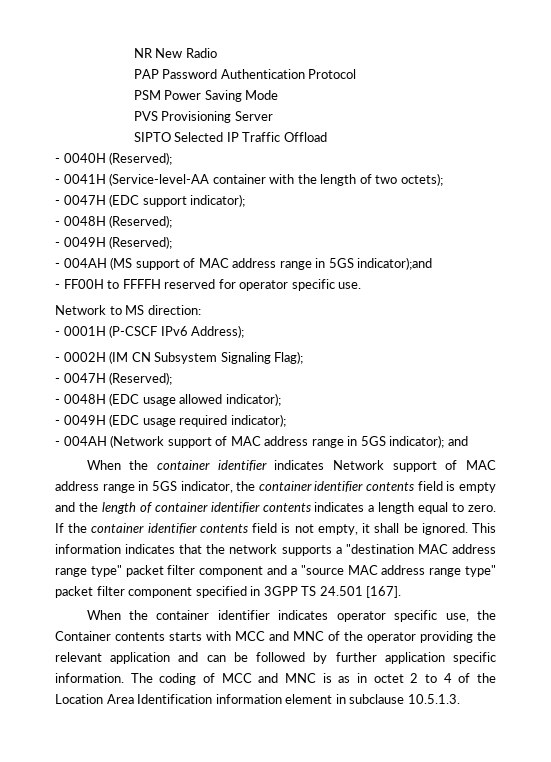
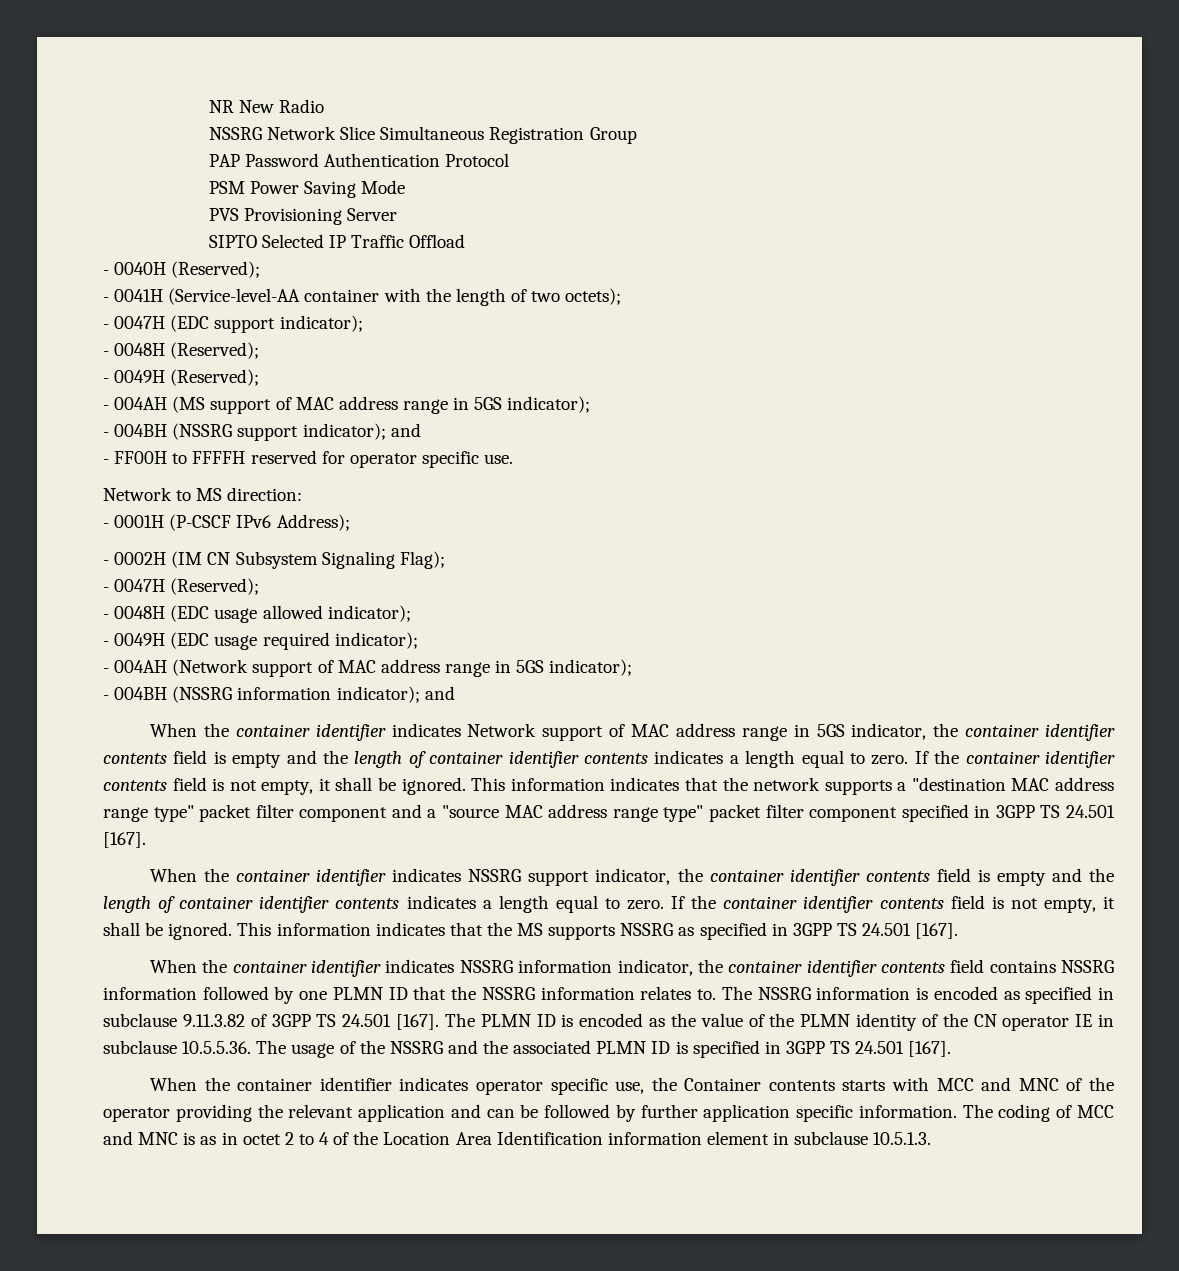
+ NSSRG Network Slice Simultaneous Registration Group
- - 004AH (MS support of MAC address range in 5GS indicator);and
+ - 004AH (MS support of MAC address range in 5GS indicator);
+ - 004BH (NSSRG support indicator); and
- - 004AH (Network support of MAC address range in 5GS indicator); and
+ - 004AH (Network support of MAC address range in 5GS indicator);
+ - 004BH (NSSRG information indicator); and
+ When the container identifier indicates NSSRG support indicator, the container identifier contents field is empty and the length of container identifier contents indicates a length equal to zero. If the container identifier contents field is not empty, it shall be ignored. This information indicates that the MS supports NSSRG as specified in 3GPP TS 24.501 [167].
+ When the container identifier indicates NSSRG information indicator, the container identifier contents field contains NSSRG information followed by one PLMN ID that the NSSRG information relates to. The NSSRG information is encoded as specified in subclause 9.11.3.82 of 3GPP TS 24.501 [167]. The PLMN ID is encoded as the value of the PLMN identity of the CN operator IE in subclause 10.5.5.36. The usage of the NSSRG and the associated PLMN ID is specified in 3GPP TS 24.501 [167].

